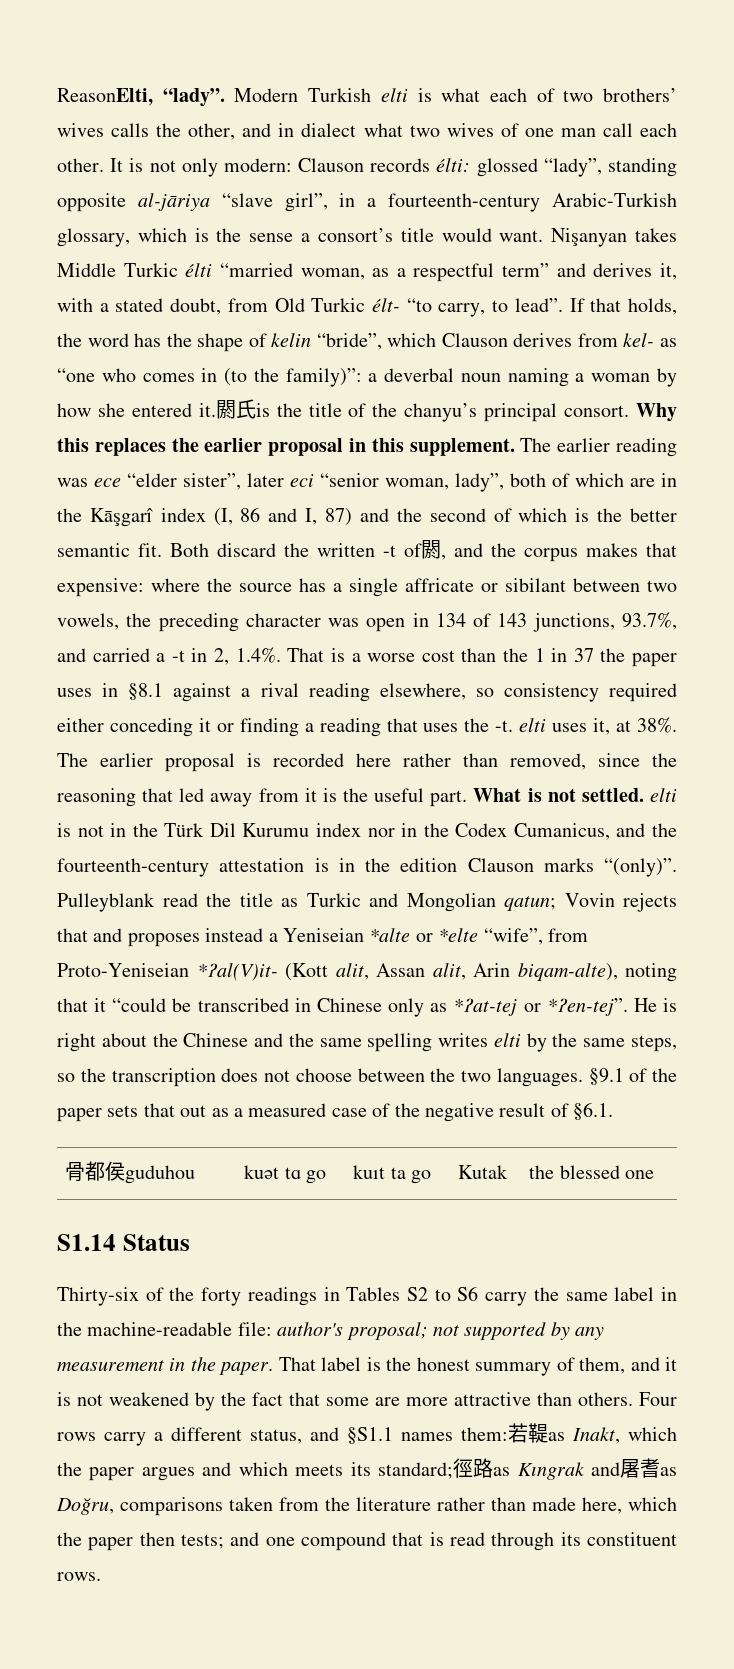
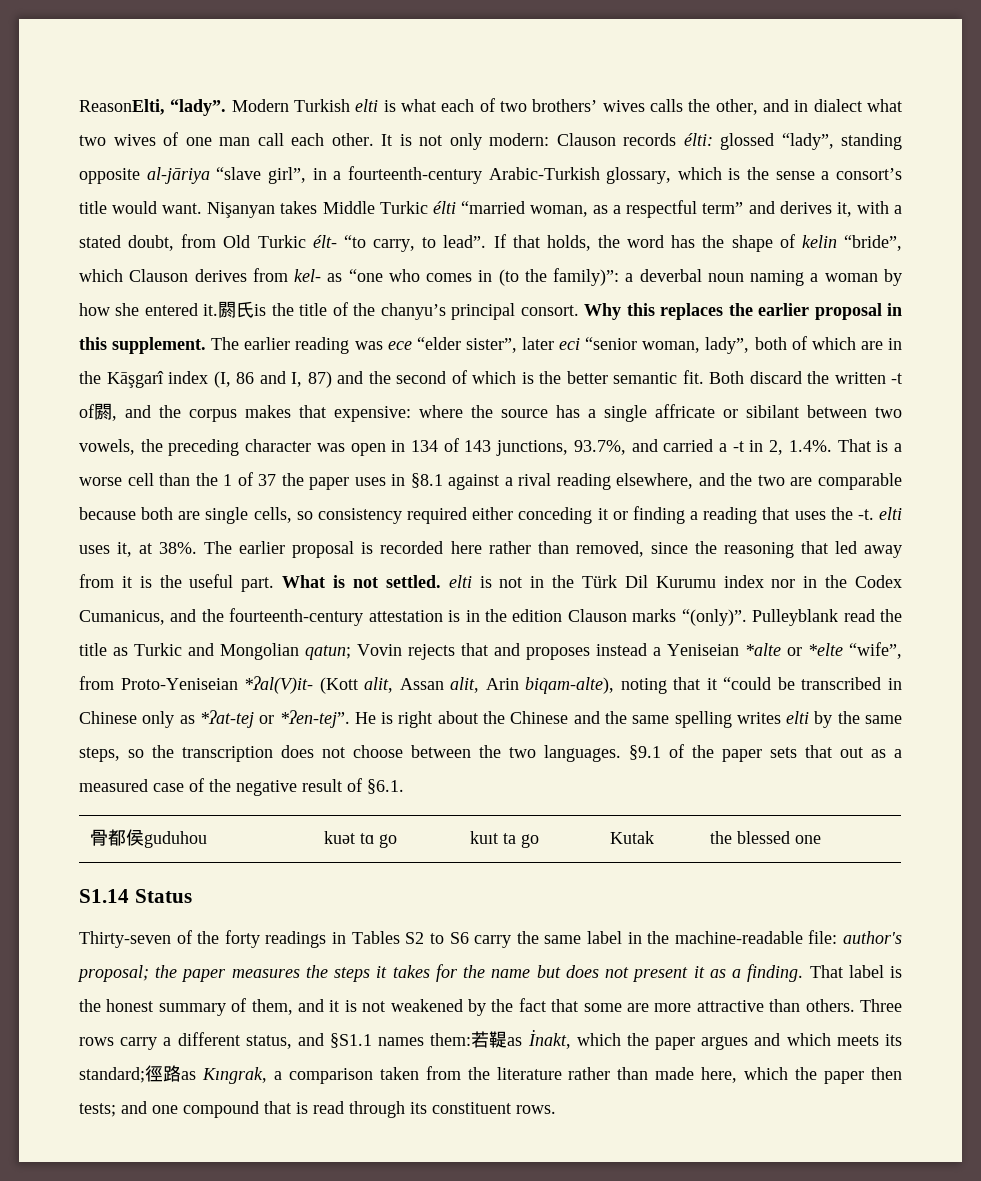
- where the source has a single affricate or sibilant between two vowels, the preceding character was open in 134 of 143 junctions, 93.7%, and carried a -t in 2, 1.4%. That is a worse cost than the 1 in 37 the paper uses in §8.1 against a rival reading elsewhere, so consistency required either conceding it or finding a reading that uses the -t. elti uses it, at 38%.
+ where the source has a single affricate or sibilant between two vowels, the preceding character was open in 134 of 143 junctions, 93.7%, and carried a -t in 2, 1.4%. That is a worse cell than the 1 of 37 the paper uses in §8.1 against a rival reading elsewhere, and the two are comparable because both are single cells, so consistency required either conceding it or finding a reading that uses the -t. elti uses it, at 38%.
- Thirty-six of the forty readings in Tables S2 to S6 carry the same label in the machine-readable file: author's proposal; not supported by any measurement in the paper.
+ Thirty-seven of the forty readings in Tables S2 to S6 carry the same label in the machine-readable file: author's proposal; the paper measures the steps it takes for the name but does not present it as a finding.
- Four rows carry a different status, and §S1.1 names them:若鞮as Inakt, which the paper argues and which meets its standard;徑路as Kıngrak and屠耆as Doğru, comparisons taken from the literature rather than made here, which the paper then tests; and one compound that is read through its constituent rows.
+ Three rows carry a different status, and §S1.1 names them:若鞮as İnakt, which the paper argues and which meets its standard;徑路as Kıngrak, a comparison taken from the literature rather than made here, which the paper then tests; and one compound that is read through its constituent rows.

